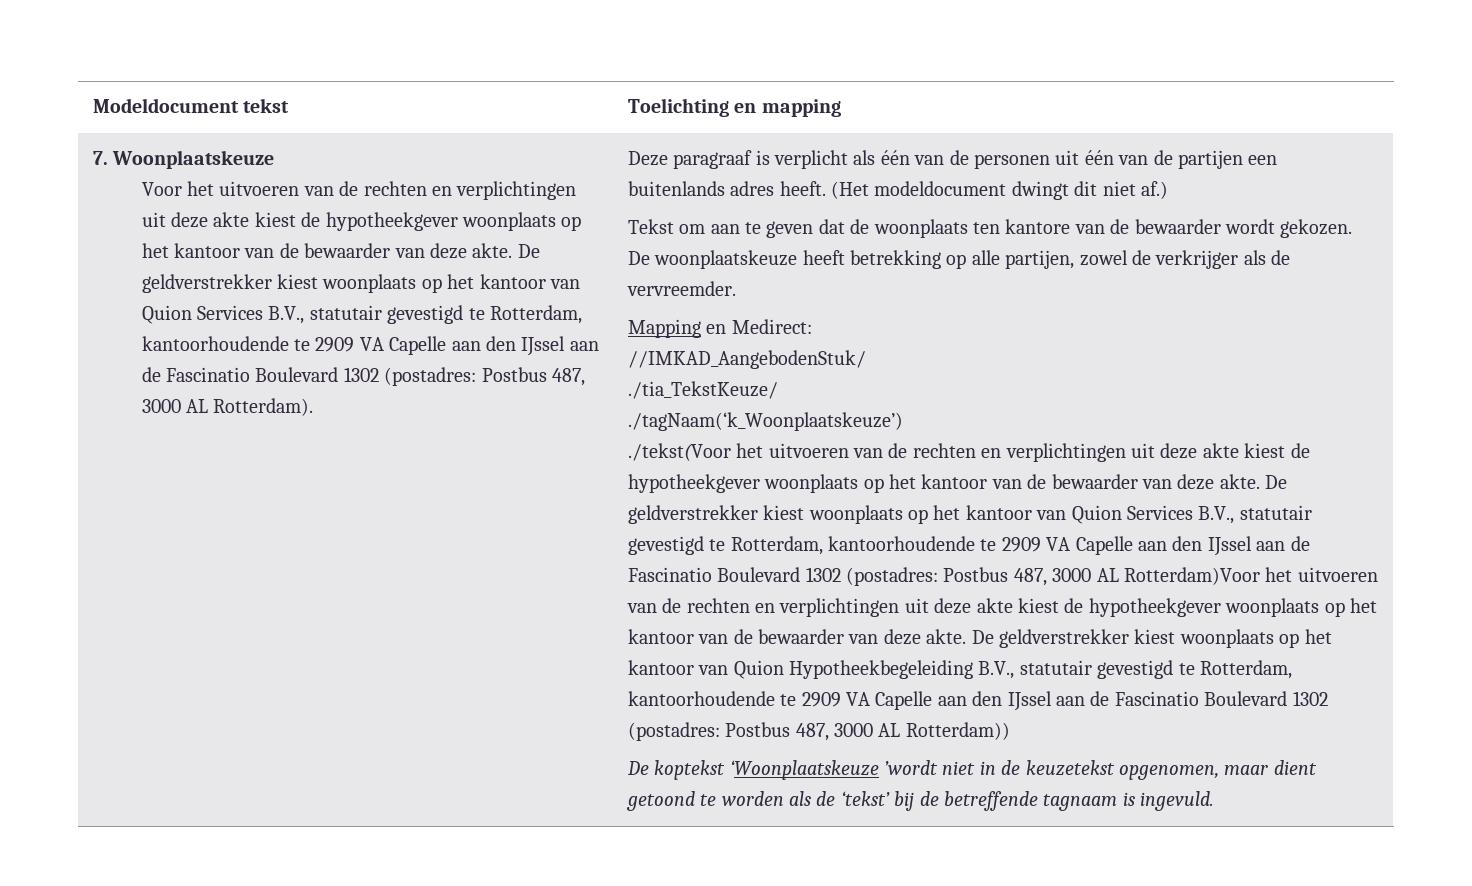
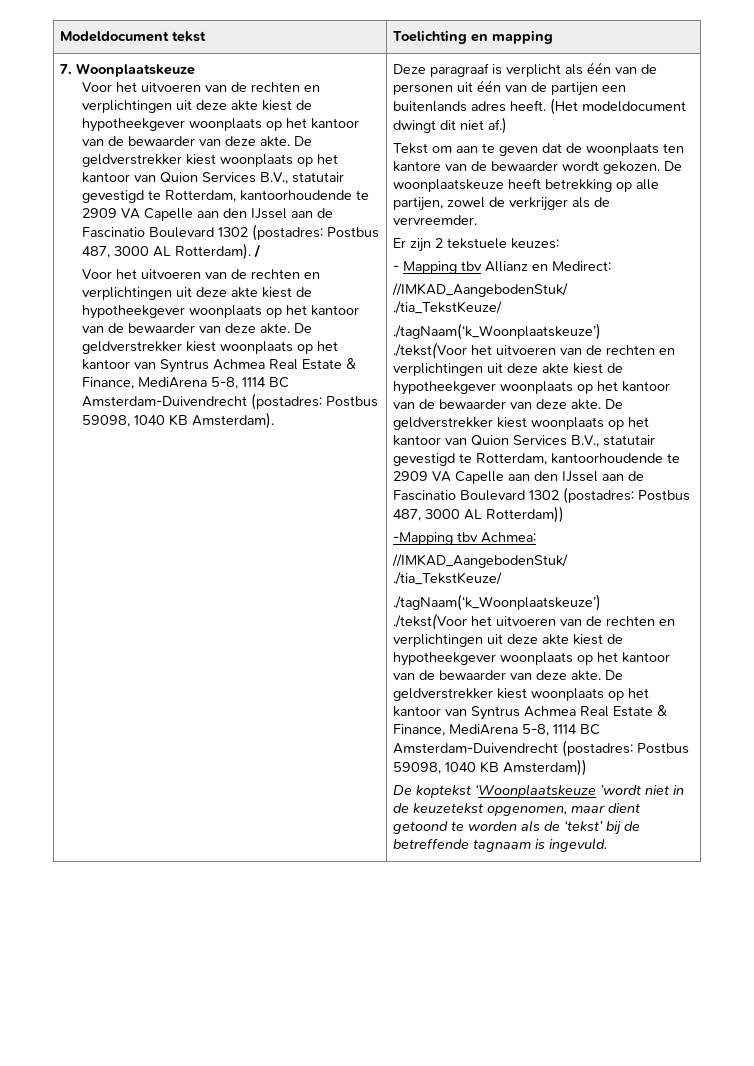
+ /
+ Voor het uitvoeren van de rechten en verplichtingen uit deze akte kiest de hypotheekgever woonplaats op het kantoor van de bewaarder van deze akte. De geldverstrekker kiest woonplaats op het kantoor van Syntrus Achmea Real Estate & Finance, MediArena 5-8, 1114 BC Amsterdam-Duivendrecht (postadres: Postbus 59098, 1040 KB Amsterdam).
- Mapping en Medirect:
+ Er zijn 2 tekstuele keuzes:
+ - Mapping tbv Allianz en Medirect:
- De geldverstrekker kiest woonplaats op het kantoor van Quion Services B.V., statutair gevestigd te Rotterdam, kantoorhoudende te 2909 VA Capelle aan den IJssel aan de Fascinatio Boulevard 1302 (postadres: Postbus 487, 3000 AL Rotterdam)Voor het uitvoeren van de rechten en verplichtingen uit deze akte kiest de hypotheekgever woonplaats op het kantoor van de bewaarder van deze akte.
+ De geldverstrekker kiest woonplaats op het kantoor van Quion Services B.V., statutair gevestigd te Rotterdam, kantoorhoudende te 2909 VA Capelle aan den IJssel aan de Fascinatio Boulevard 1302 (postadres: Postbus 487, 3000 AL Rotterdam))
+ -Mapping tbv Achmea:
+ //IMKAD_AangebodenStuk/
+ ./tia_TekstKeuze/
+ ./tagNaam(‘k_Woonplaatskeuze’)
+ ./tekst(Voor het uitvoeren van de rechten en verplichtingen uit deze akte kiest de hypotheekgever woonplaats op het kantoor van de bewaarder van deze akte.
- De geldverstrekker kiest woonplaats op het kantoor van Quion Hypotheekbegeleiding B.V., statutair gevestigd te Rotterdam, kantoorhoudende te 2909 VA Capelle aan den IJssel aan de Fascinatio Boulevard 1302 (postadres: Postbus 487, 3000 AL Rotterdam))
+ De geldverstrekker kiest woonplaats op het kantoor van Syntrus Achmea Real Estate & Finance, MediArena 5-8, 1114 BC Amsterdam-Duivendrecht (postadres: Postbus 59098, 1040 KB Amsterdam))

